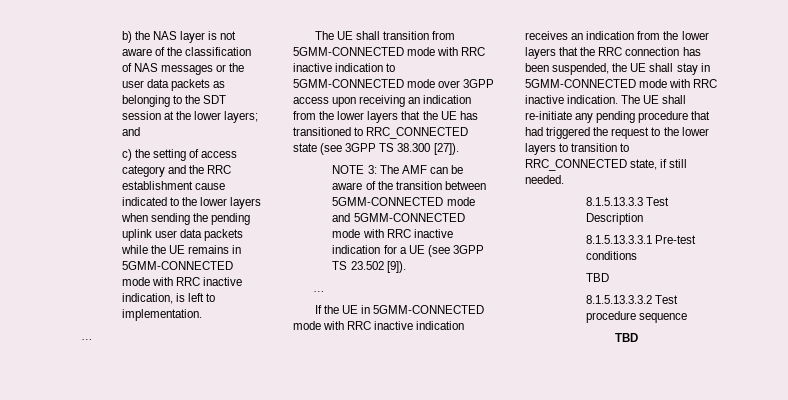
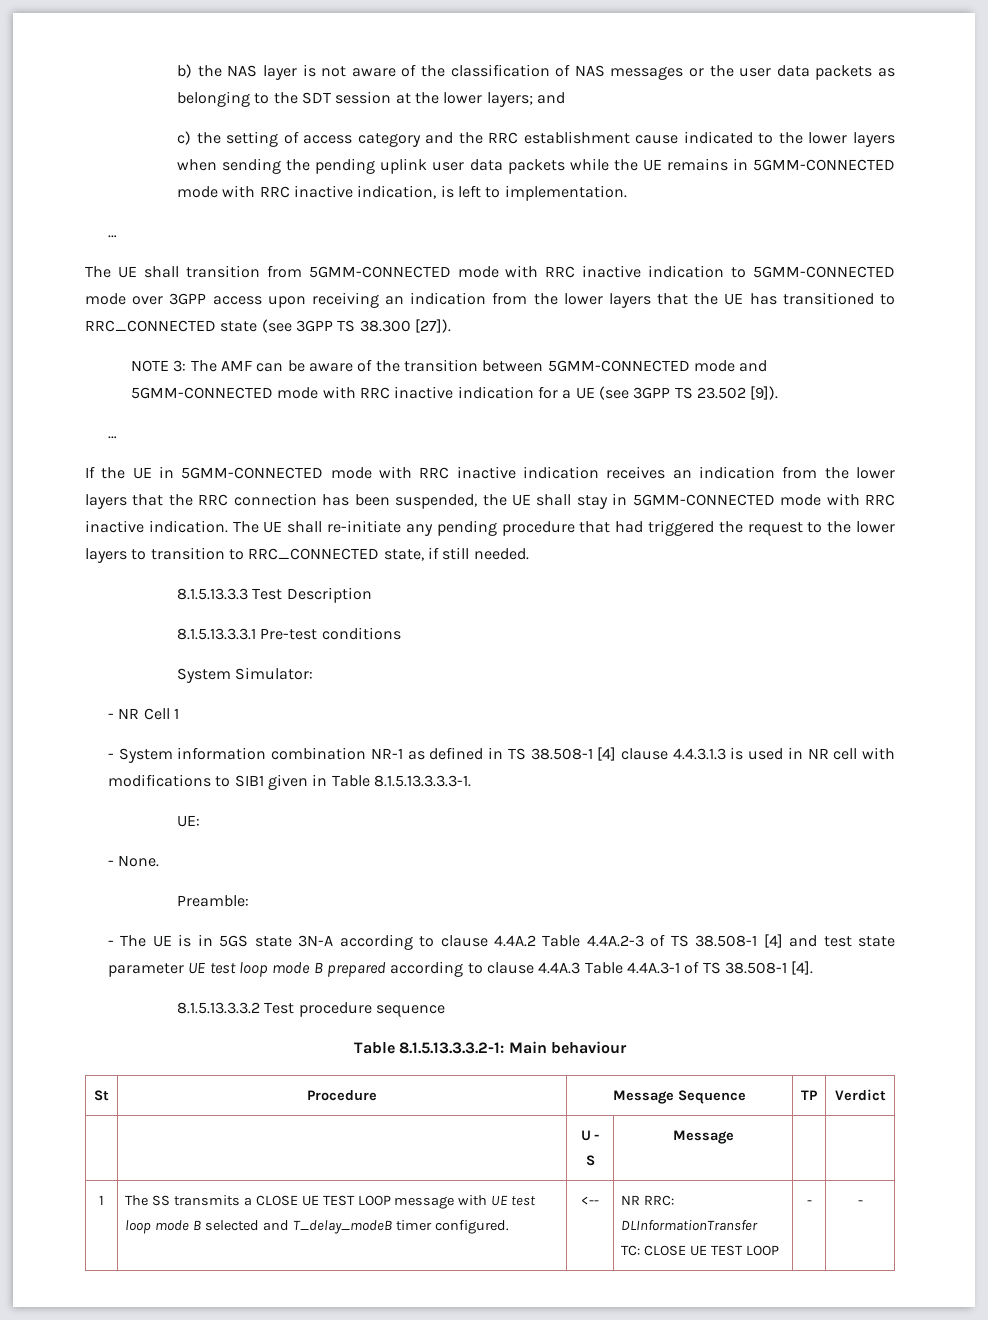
  8.1.5.13.3.3.1 Pre-test conditions
- TBD
+ System Simulator:
+ - NR Cell 1
+ - System information combination NR-1 as defined in TS 38.508-1 [4] clause 4.4.3.1.3 is used in NR cell with modifications to SIB1 given in Table 8.1.5.13.3.3.3-1.
+ UE:
+ - None.
+ Preamble:
+ - The UE is in 5GS state 3N-A according to clause 4.4A.2 Table 4.4A.2-3 of TS 38.508-1 [4] and test state parameter UE test loop mode B prepared according to clause 4.4A.3 Table 4.4A.3-1 of TS 38.508-1 [4].
  8.1.5.13.3.3.2 Test procedure sequence
- TBD
+ Table 8.1.5.13.3.3.2-1: Main behaviour
+ St | Procedure | Message Sequence | TP | Verdict
+ | | U - S | Message | |
+ 1 | The SS transmits a CLOSE UE TEST LOOP message with UE test loop mode B selected and T_delay_modeB timer configured. | <-- | NR RRC: DLInformationTransfer
+ TC: CLOSE UE TEST LOOP | - | -

